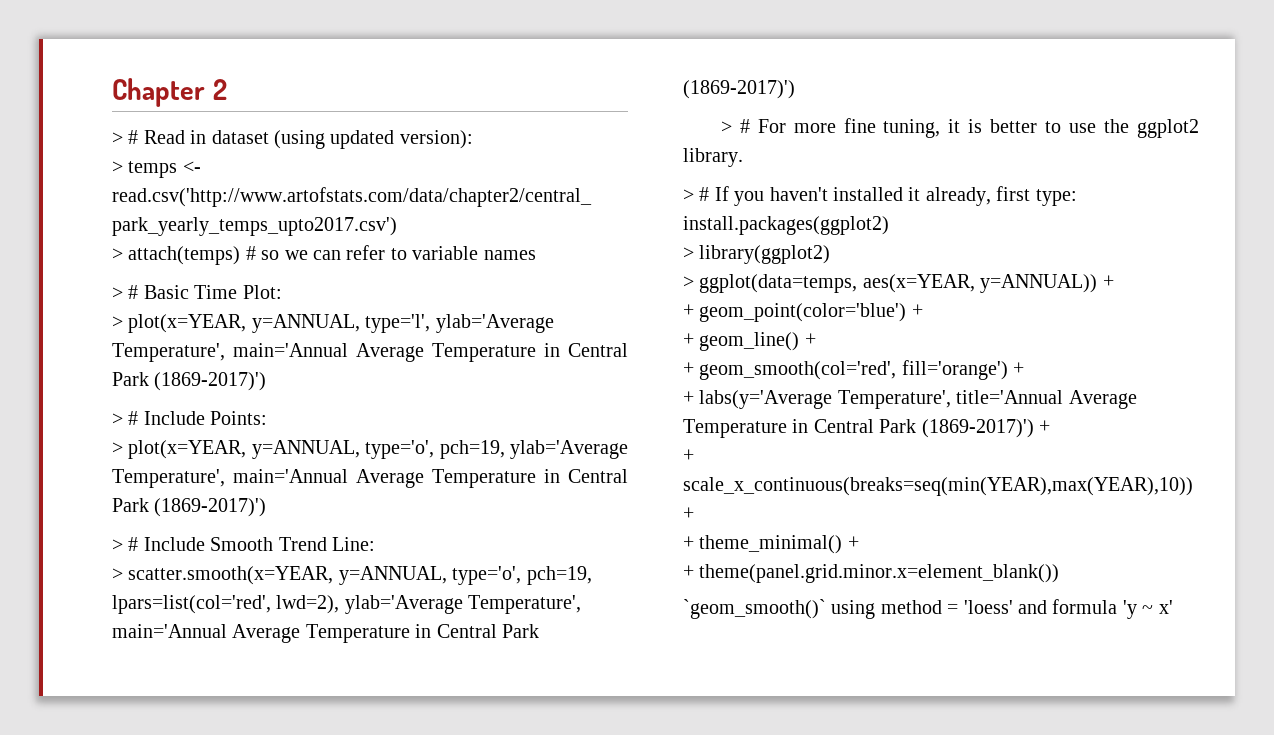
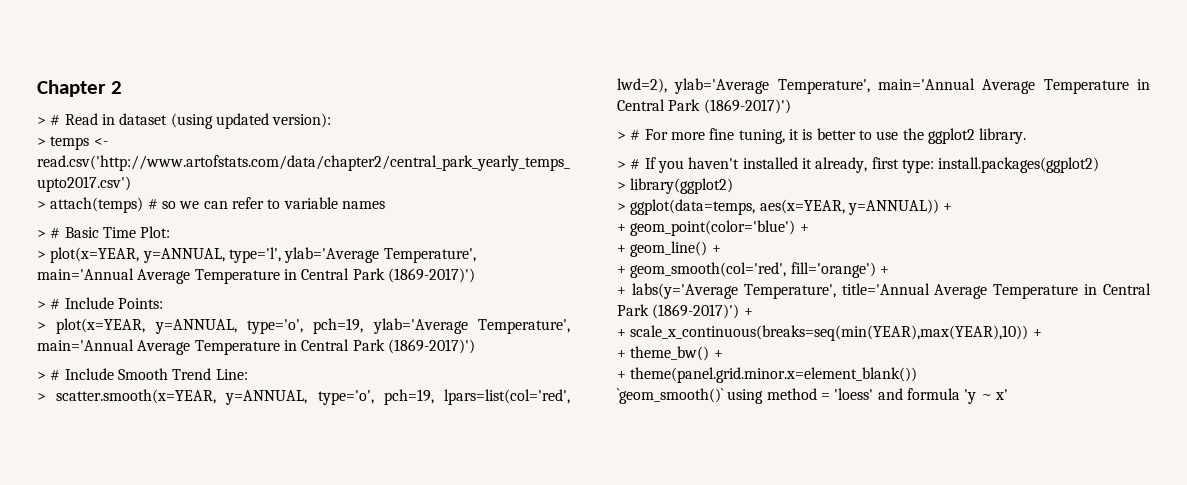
- + theme_minimal() +
+ + theme_bw() +

